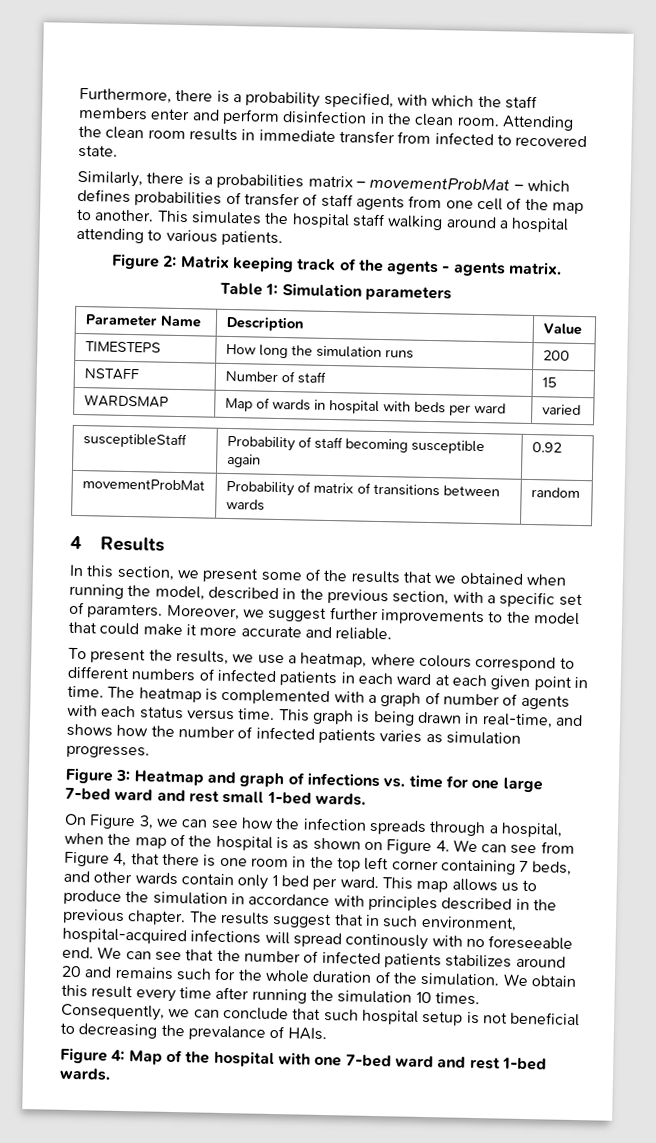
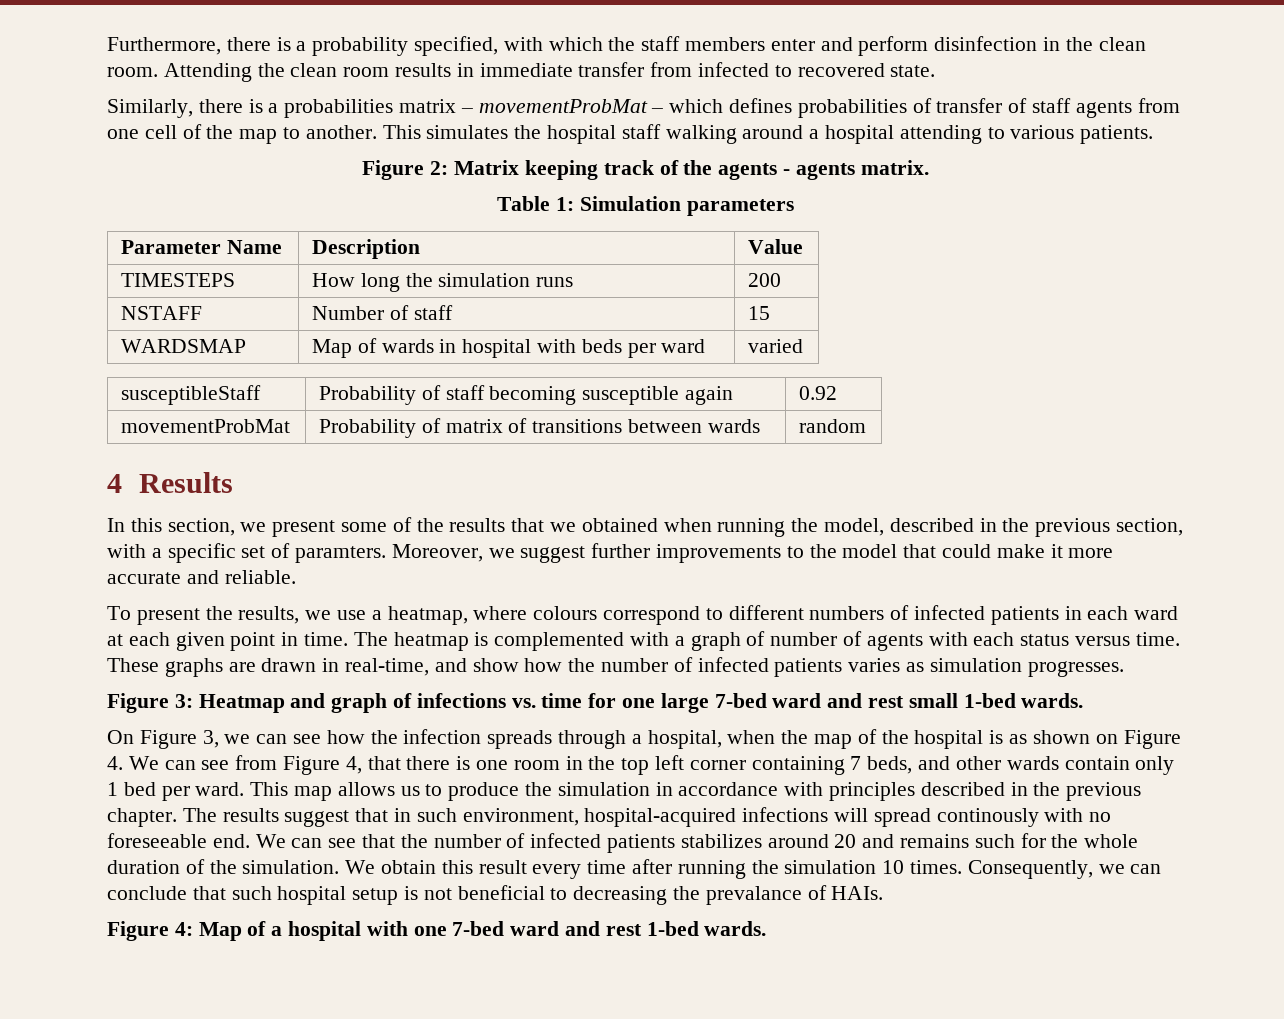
- This graph is being drawn in real-time, and shows how the number of infected patients varies as simulation progresses.
+ These graphs are drawn in real-time, and show how the number of infected patients varies as simulation progresses.
- Figure 4: Map of the hospital with one 7-bed ward and rest 1-bed wards.
+ Figure 4: Map of a hospital with one 7-bed ward and rest 1-bed wards.

